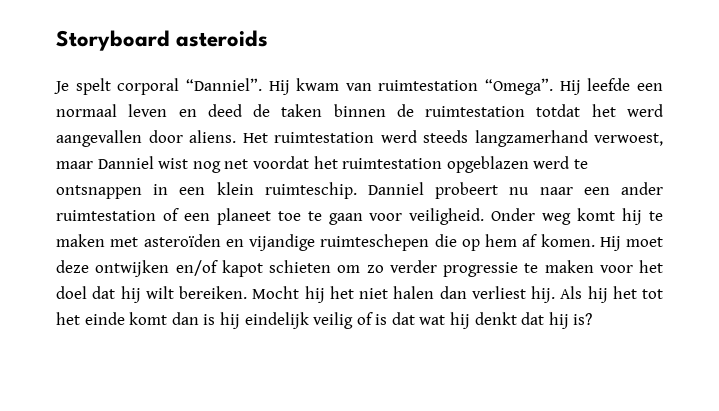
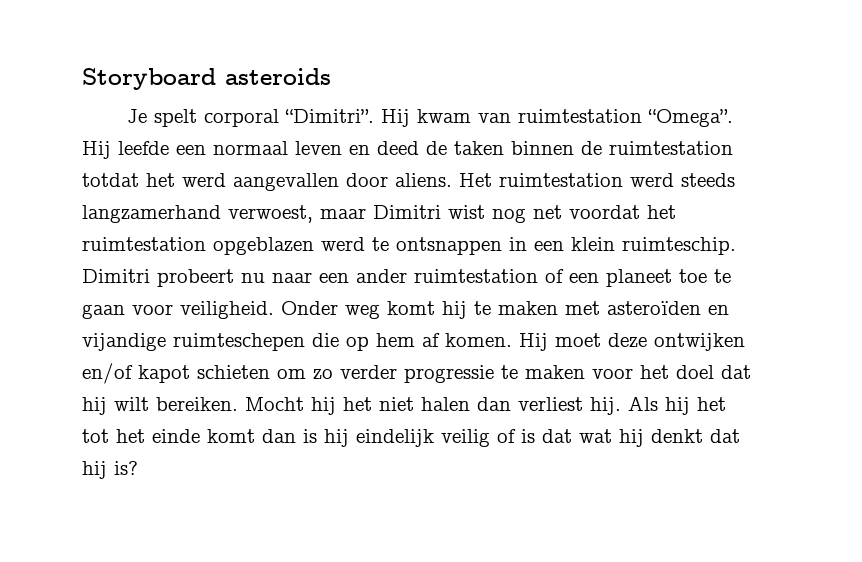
- Je spelt corporal “Danniel”.
+ Je spelt corporal “Dimitri”.
- Het ruimtestation werd steeds langzamerhand verwoest, maar Danniel wist nog net voordat het ruimtestation opgeblazen werd te ontsnappen in een klein ruimteschip.
+ Het ruimtestation werd steeds langzamerhand verwoest, maar Dimitri wist nog net voordat het ruimtestation opgeblazen werd te ontsnappen in een klein ruimteschip.
- Danniel probeert nu naar een ander ruimtestation of een planeet toe te gaan voor veiligheid.
+ Dimitri probeert nu naar een ander ruimtestation of een planeet toe te gaan voor veiligheid.

